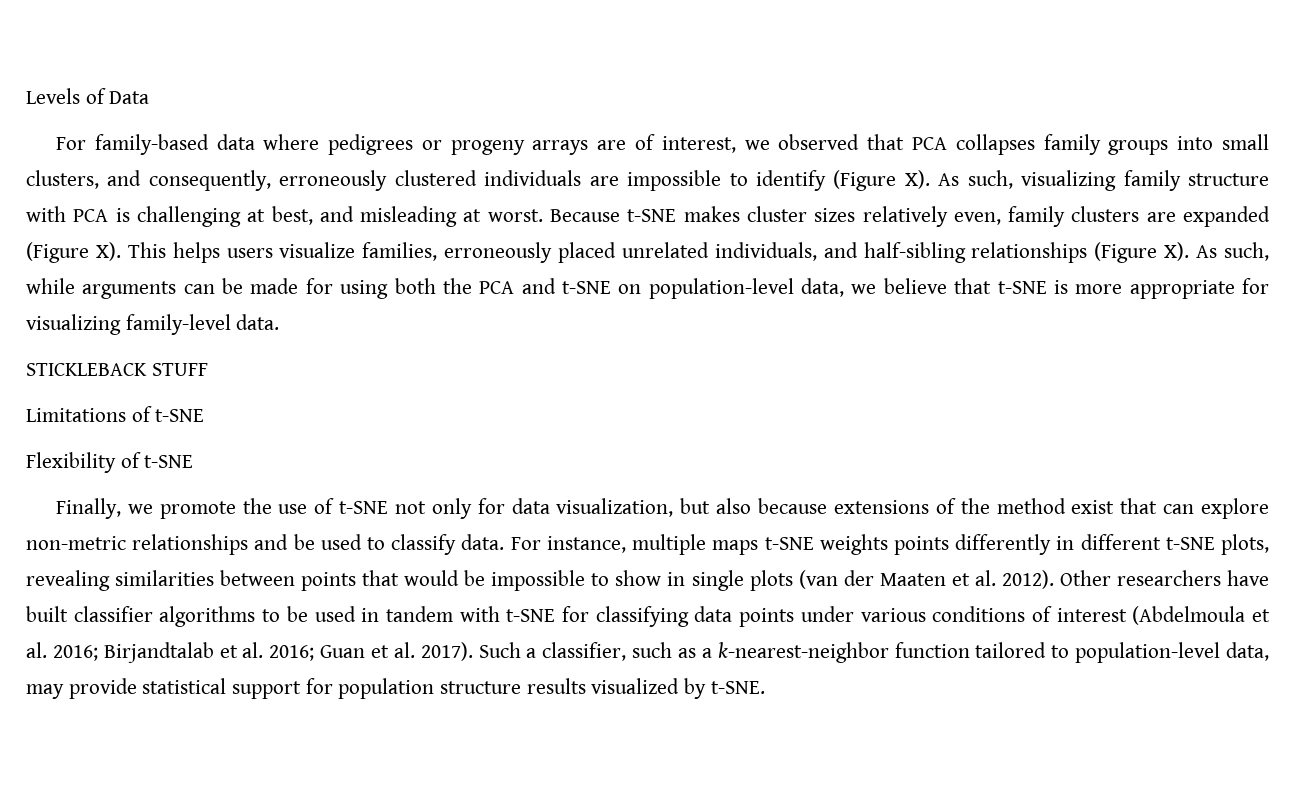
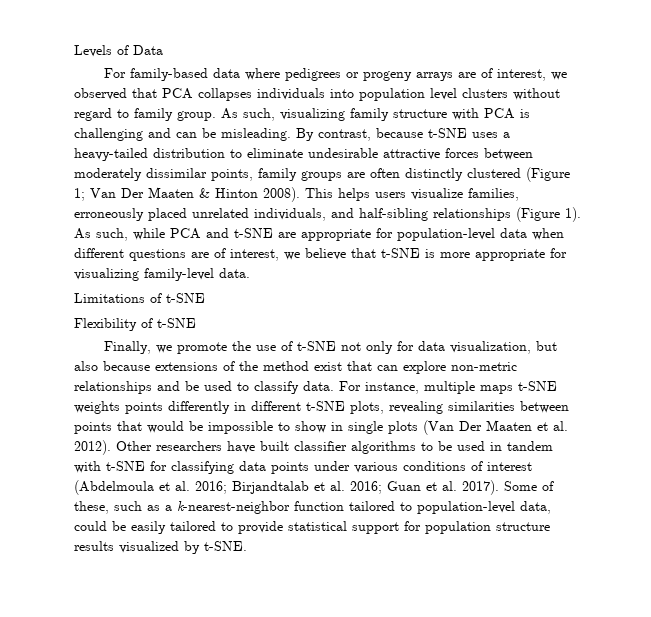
- For family-based data where pedigrees or progeny arrays are of interest, we observed that PCA collapses family groups into small clusters, and consequently, erroneously clustered individuals are impossible to identify (Figure X). As such, visualizing family structure with PCA is challenging at best, and misleading at worst. Because t-SNE makes cluster sizes relatively even, family clusters are expanded (Figure X). This helps users visualize families, erroneously placed unrelated individuals, and half-sibling relationships (Figure X). As such, while arguments can be made for using both the PCA and t-SNE on population-level data, we believe that t-SNE is more appropriate for visualizing family-level data.
+ For family-based data where pedigrees or progeny arrays are of interest, we observed that PCA collapses individuals into population level clusters without regard to family group. As such, visualizing family structure with PCA is challenging and can be misleading. By contrast, because t-SNE uses a heavy-tailed distribution to eliminate undesirable attractive forces between moderately dissimilar points, family groups are often distinctly clustered (Figure 1; Van Der Maaten & Hinton 2008). This helps users visualize families, erroneously placed unrelated individuals, and half-sibling relationships (Figure 1). As such, while PCA and t-SNE are appropriate for population-level data when different questions are of interest, we believe that t-SNE is more appropriate for visualizing family-level data.
- STICKLEBACK STUFF
- For instance, multiple maps t-SNE weights points differently in different t-SNE plots, revealing similarities between points that would be impossible to show in single plots (van der Maaten et al. 2012).
+ For instance, multiple maps t-SNE weights points differently in different t-SNE plots, revealing similarities between points that would be impossible to show in single plots (Van Der Maaten et al. 2012).
- Such a classifier, such as a k-nearest-neighbor function tailored to population-level data, may provide statistical support for population structure results visualized by t-SNE.
+ Some of these, such as a k-nearest-neighbor function tailored to population-level data, could be easily tailored to provide statistical support for population structure results visualized by t-SNE.

